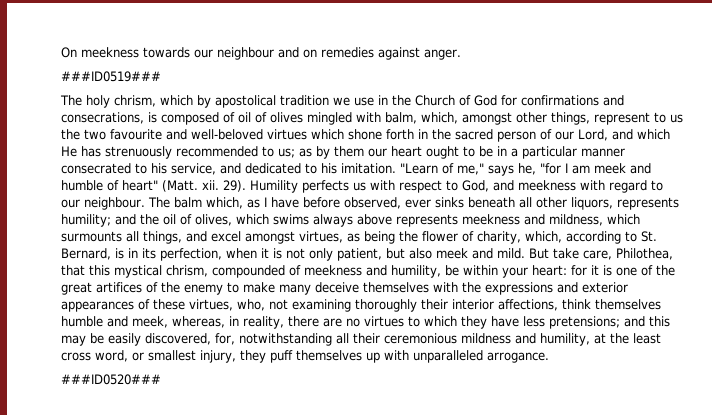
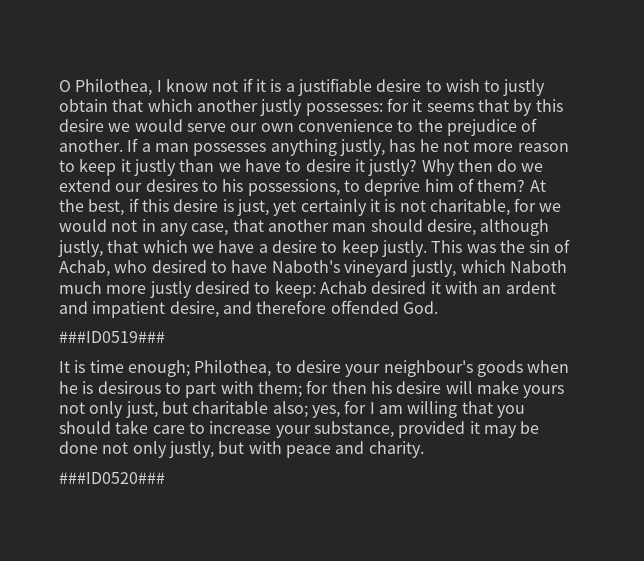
- On meekness towards our neighbour and on remedies against anger.
+ O Philothea, I know not if it is a justifiable desire to wish to justly obtain that which another justly possesses: for it seems that by this desire we would serve our own convenience to the prejudice of another. If a man possesses anything justly, has he not more reason to keep it justly than we have to desire it justly? Why then do we extend our desires to his possessions, to deprive him of them? At the best, if this desire is just, yet certainly it is not charitable, for we would not in any case, that another man should desire, although justly, that which we have a desire to keep justly. This was the sin of Achab, who desired to have Naboth's vineyard justly, which Naboth much more justly desired to keep: Achab desired it with an ardent and impatient desire, and therefore offended God.
  ###ID0519###
- The holy chrism, which by apostolical tradition we use in the Church of God for confirmations and consecrations, is composed of oil of olives mingled with balm, which, amongst other things, represent to us the two favourite and well-beloved virtues which shone forth in the sacred person of our Lord, and which He has strenuously recommended to us; as by them our heart ought to be in a particular manner consecrated to his service, and dedicated to his imitation. "Learn of me," says he, "for I am meek and humble of heart" (Matt. xii. 29). Humility perfects us with respect to God, and meekness with regard to our neighbour. The balm which, as I have before observed, ever sinks beneath all other liquors, represents humility; and the oil of olives, which swims always above represents meekness and mildness, which surmounts all things, and excel amongst virtues, as being the flower of charity, which, according to St. Bernard, is in its perfection, when it is not only patient, but also meek and mild. But take care, Philothea, that this mystical chrism, compounded of meekness and humility, be within your heart: for it is one of the great artifices of the enemy to make many deceive themselves with the expressions and exterior appearances of these virtues, who, not examining thoroughly their interior affections, think themselves humble and meek, whereas, in reality, there are no virtues to which they have less pretensions; and this may be easily discovered, for, notwithstanding all their ceremonious mildness and humility, at the least cross word, or smallest injury, they puff themselves up with unparalleled arrogance.
+ It is time enough; Philothea, to desire your neighbour's goods when he is desirous to part with them; for then his desire will make yours not only just, but charitable also; yes, for I am willing that you should take care to increase your substance, provided it may be done not only justly, but with peace and charity.

